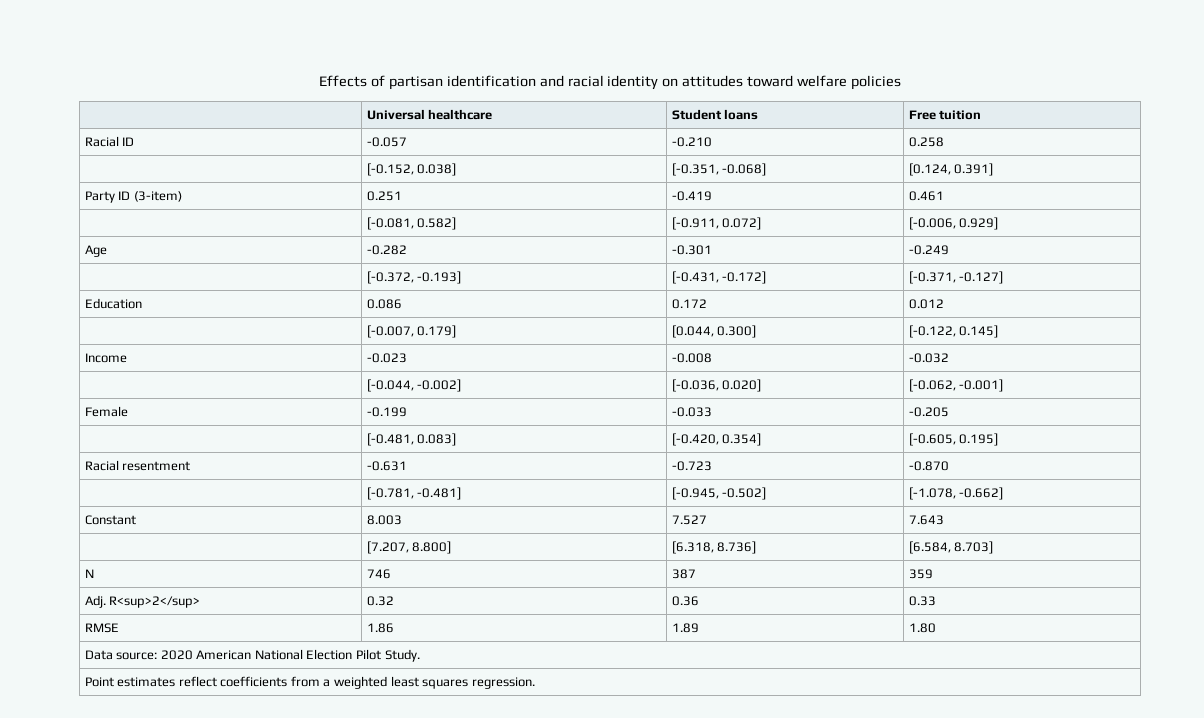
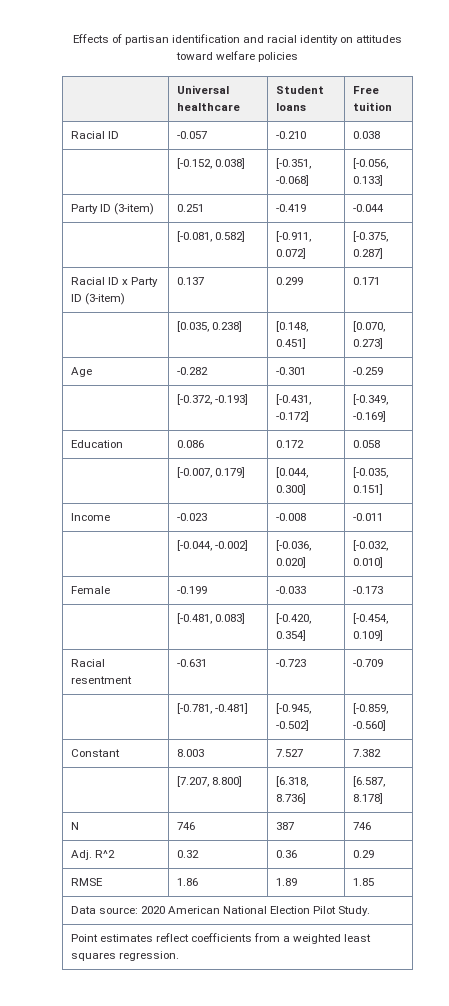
- Racial ID | -0.057 | -0.210 | 0.258
+ Racial ID | -0.057 | -0.210 | 0.038
- | [-0.152, 0.038] | [-0.351, -0.068] | [0.124, 0.391]
+ | [-0.152, 0.038] | [-0.351, -0.068] | [-0.056, 0.133]
- Party ID (3-item) | 0.251 | -0.419 | 0.461
+ Party ID (3-item) | 0.251 | -0.419 | -0.044
- | [-0.081, 0.582] | [-0.911, 0.072] | [-0.006, 0.929]
+ | [-0.081, 0.582] | [-0.911, 0.072] | [-0.375, 0.287]
+ Racial ID x Party ID (3-item) | 0.137 | 0.299 | 0.171
+ | [0.035, 0.238] | [0.148, 0.451] | [0.070, 0.273]
- Age | -0.282 | -0.301 | -0.249
+ Age | -0.282 | -0.301 | -0.259
- | [-0.372, -0.193] | [-0.431, -0.172] | [-0.371, -0.127]
+ | [-0.372, -0.193] | [-0.431, -0.172] | [-0.349, -0.169]
- Education | 0.086 | 0.172 | 0.012
+ Education | 0.086 | 0.172 | 0.058
- | [-0.007, 0.179] | [0.044, 0.300] | [-0.122, 0.145]
+ | [-0.007, 0.179] | [0.044, 0.300] | [-0.035, 0.151]
- Income | -0.023 | -0.008 | -0.032
+ Income | -0.023 | -0.008 | -0.011
- | [-0.044, -0.002] | [-0.036, 0.020] | [-0.062, -0.001]
+ | [-0.044, -0.002] | [-0.036, 0.020] | [-0.032, 0.010]
- Female | -0.199 | -0.033 | -0.205
+ Female | -0.199 | -0.033 | -0.173
- | [-0.481, 0.083] | [-0.420, 0.354] | [-0.605, 0.195]
+ | [-0.481, 0.083] | [-0.420, 0.354] | [-0.454, 0.109]
- Racial resentment | -0.631 | -0.723 | -0.870
+ Racial resentment | -0.631 | -0.723 | -0.709
- | [-0.781, -0.481] | [-0.945, -0.502] | [-1.078, -0.662]
+ | [-0.781, -0.481] | [-0.945, -0.502] | [-0.859, -0.560]
- Constant | 8.003 | 7.527 | 7.643
+ Constant | 8.003 | 7.527 | 7.382
- | [7.207, 8.800] | [6.318, 8.736] | [6.584, 8.703]
+ | [7.207, 8.800] | [6.318, 8.736] | [6.587, 8.178]
- N | 746 | 387 | 359
+ N | 746 | 387 | 746
- Adj. R<sup>2</sup> | 0.32 | 0.36 | 0.33
+ Adj. R^2 | 0.32 | 0.36 | 0.29
- RMSE | 1.86 | 1.89 | 1.80
+ RMSE | 1.86 | 1.89 | 1.85

